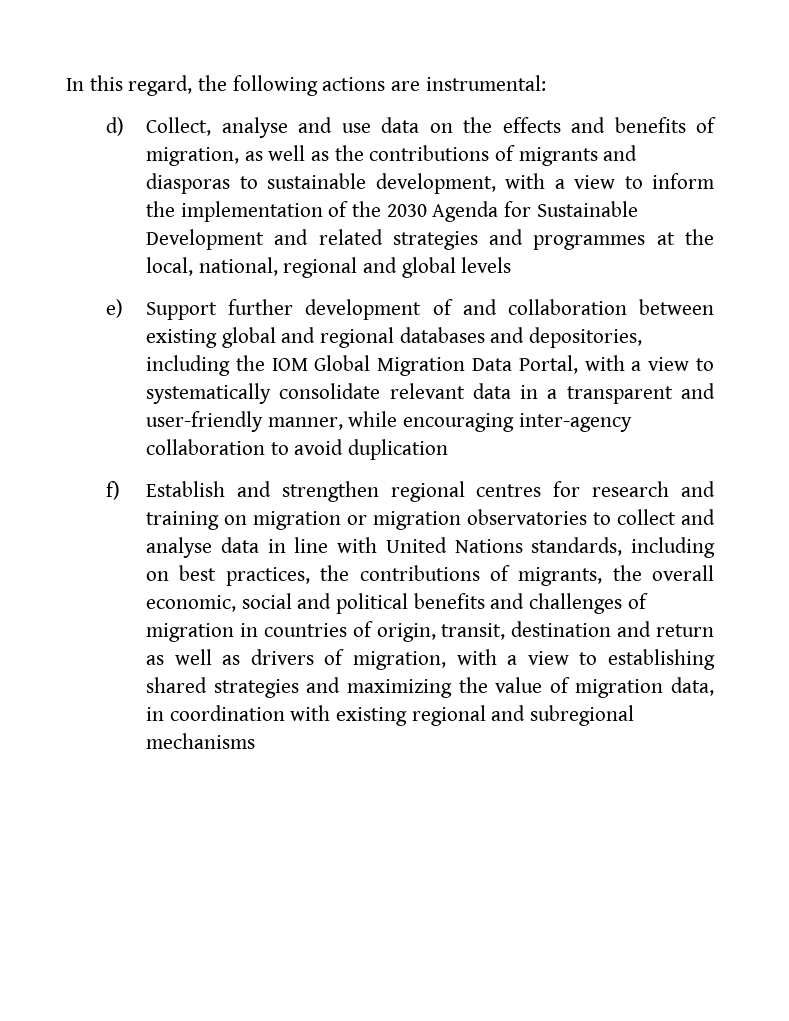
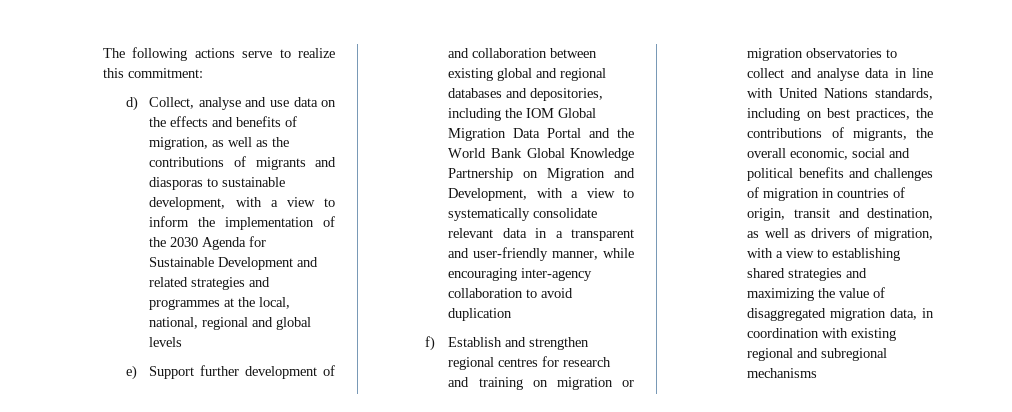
- In this regard, the following actions are instrumental:
+ The following actions serve to realize this commitment:
- e) Support further development of and collaboration between existing global and regional databases and depositories, including the IOM Global Migration Data Portal, with a view to systematically consolidate relevant data in a transparent and user-friendly manner, while encouraging inter-agency collaboration to avoid duplication
+ e) Support further development of and collaboration between existing global and regional databases and depositories, including the IOM Global Migration Data Portal and the World Bank Global Knowledge Partnership on Migration and Development, with a view to systematically consolidate relevant data in a transparent and user-friendly manner, while encouraging inter-agency collaboration to avoid duplication
- f) Establish and strengthen regional centres for research and training on migration or migration observatories to collect and analyse data in line with United Nations standards, including on best practices, the contributions of migrants, the overall economic, social and political benefits and challenges of migration in countries of origin, transit, destination and return as well as drivers of migration, with a view to establishing shared strategies and maximizing the value of migration data, in coordination with existing regional and subregional mechanisms
+ f) Establish and strengthen regional centres for research and training on migration or migration observatories to collect and analyse data in line with United Nations standards, including on best practices, the contributions of migrants, the overall economic, social and political benefits and challenges of migration in countries of origin, transit and destination, as well as drivers of migration, with a view to establishing shared strategies and maximizing the value of disaggregated migration data, in coordination with existing regional and subregional mechanisms

